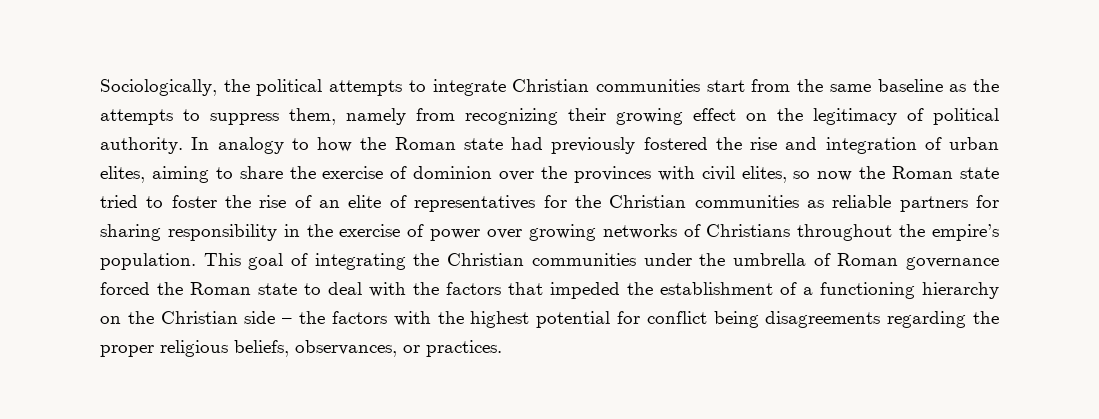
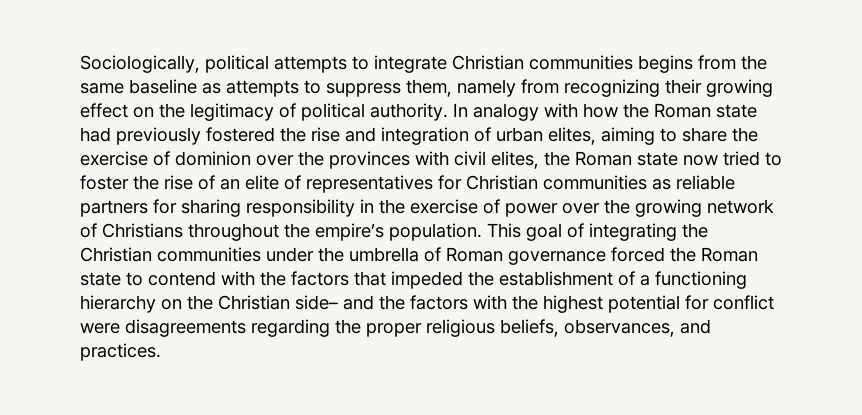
- Sociologically, the political attempts to integrate Christian communities start from the same baseline as the attempts to suppress them, namely from recognizing their growing effect on the legitimacy of political authority.
+ Sociologically, political attempts to integrate Christian communities begins from the same baseline as attempts to suppress them, namely from recognizing their growing effect on the legitimacy of political authority.
- In analogy to how the Roman state had previously fostered the rise and integration of urban elites, aiming to share the exercise of dominion over the provinces with civil elites, so now the Roman state tried to foster the rise of an elite of representatives for the Christian communities as reliable partners for sharing responsibility in the exercise of power over growing networks of Christians throughout the empire’s population.
+ In analogy with how the Roman state had previously fostered the rise and integration of urban elites, aiming to share the exercise of dominion over the provinces with civil elites, the Roman state now tried to foster the rise of an elite of representatives for Christian communities as reliable partners for sharing responsibility in the exercise of power over the growing network of Christians throughout the empire’s population.
- This goal of integrating the Christian communities under the umbrella of Roman governance forced the Roman state to deal with the factors that impeded the establishment of a functioning hierarchy on the Christian side – the factors with the highest potential for conflict being disagreements regarding the proper religious beliefs, observances, or practices.
+ This goal of integrating the Christian communities under the umbrella of Roman governance forced the Roman state to contend with the factors that impeded the establishment of a functioning hierarchy on the Christian side– and the factors with the highest potential for conflict were disagreements regarding the proper religious beliefs, observances, and practices.

